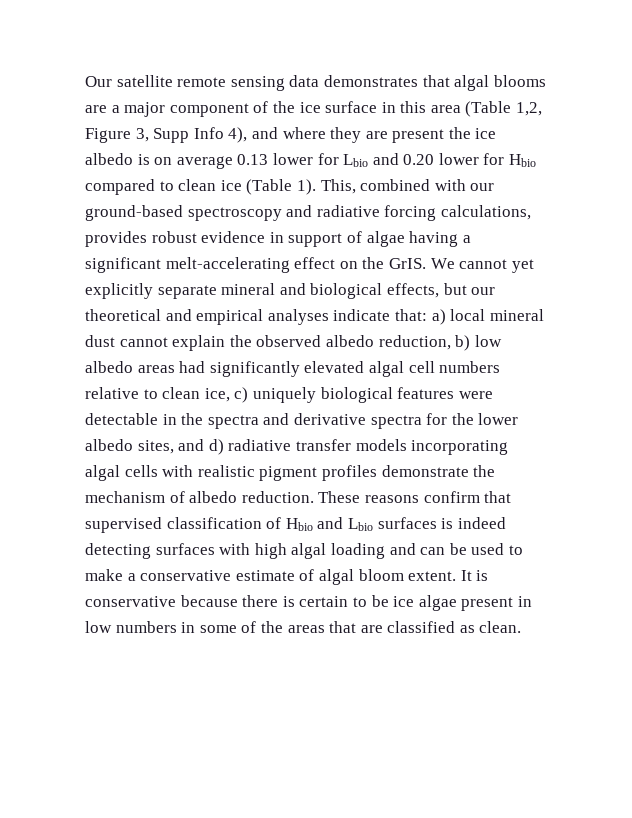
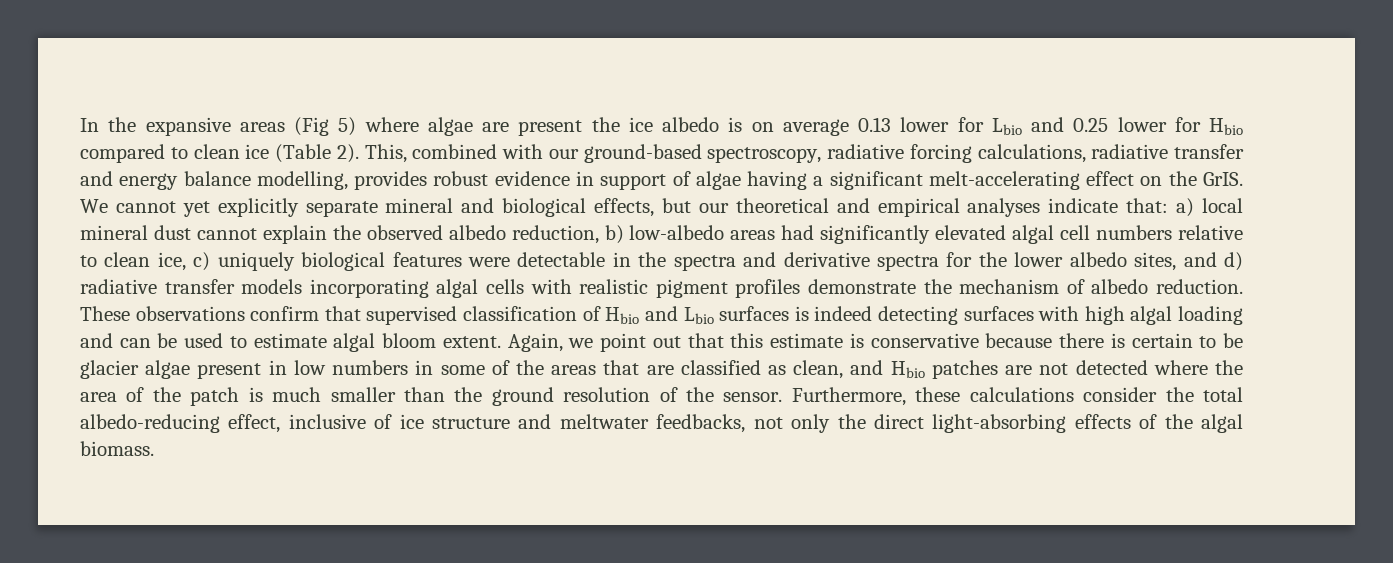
- Our satellite remote sensing data demonstrates that algal blooms are a major component of the ice surface in this area (Table 1,2, Figure 3, Supp Info 4), and where they are present the ice albedo is on average 0.13 lower for Lbio and 0.20 lower for Hbio compared to clean ice (Table 1).
+ In the expansive areas (Fig 5) where algae are present the ice albedo is on average 0.13 lower for Lbio and 0.25 lower for Hbio compared to clean ice (Table 2).
- This, combined with our ground-based spectroscopy and radiative forcing calculations, provides robust evidence in support of algae having a significant melt-accelerating effect on the GrIS.
+ This, combined with our ground-based spectroscopy, radiative forcing calculations, radiative transfer and energy balance modelling, provides robust evidence in support of algae having a significant melt-accelerating effect on the GrIS.
- a) local mineral dust cannot explain the observed albedo reduction, b) low albedo areas had significantly elevated algal cell numbers relative to clean ice, c) uniquely biological features were detectable in the spectra and derivative spectra for the lower albedo sites, and d) radiative transfer models incorporating algal cells with realistic pigment profiles demonstrate the mechanism of albedo reduction.
+ a) local mineral dust cannot explain the observed albedo reduction, b) low-albedo areas had significantly elevated algal cell numbers relative to clean ice, c) uniquely biological features were detectable in the spectra and derivative spectra for the lower albedo sites, and d) radiative transfer models incorporating algal cells with realistic pigment profiles demonstrate the mechanism of albedo reduction.
- These reasons confirm that supervised classification of Hbio and Lbio surfaces is indeed detecting surfaces with high algal loading and can be used to make a conservative estimate of algal bloom extent. It is conservative because there is certain to be ice algae present in low numbers in some of the areas that are classified as clean.
+ These observations confirm that supervised classification of Hbio and Lbio surfaces is indeed detecting surfaces with high algal loading and can be used to estimate algal bloom extent. Again, we point out that this estimate is conservative because there is certain to be glacier algae present in low numbers in some of the areas that are classified as clean, and Hbio patches are not detected where the area of the patch is much smaller than the ground resolution of the sensor. Furthermore, these calculations consider the total albedo-reducing effect, inclusive of ice structure and meltwater feedbacks, not only the direct light-absorbing effects of the algal biomass.

